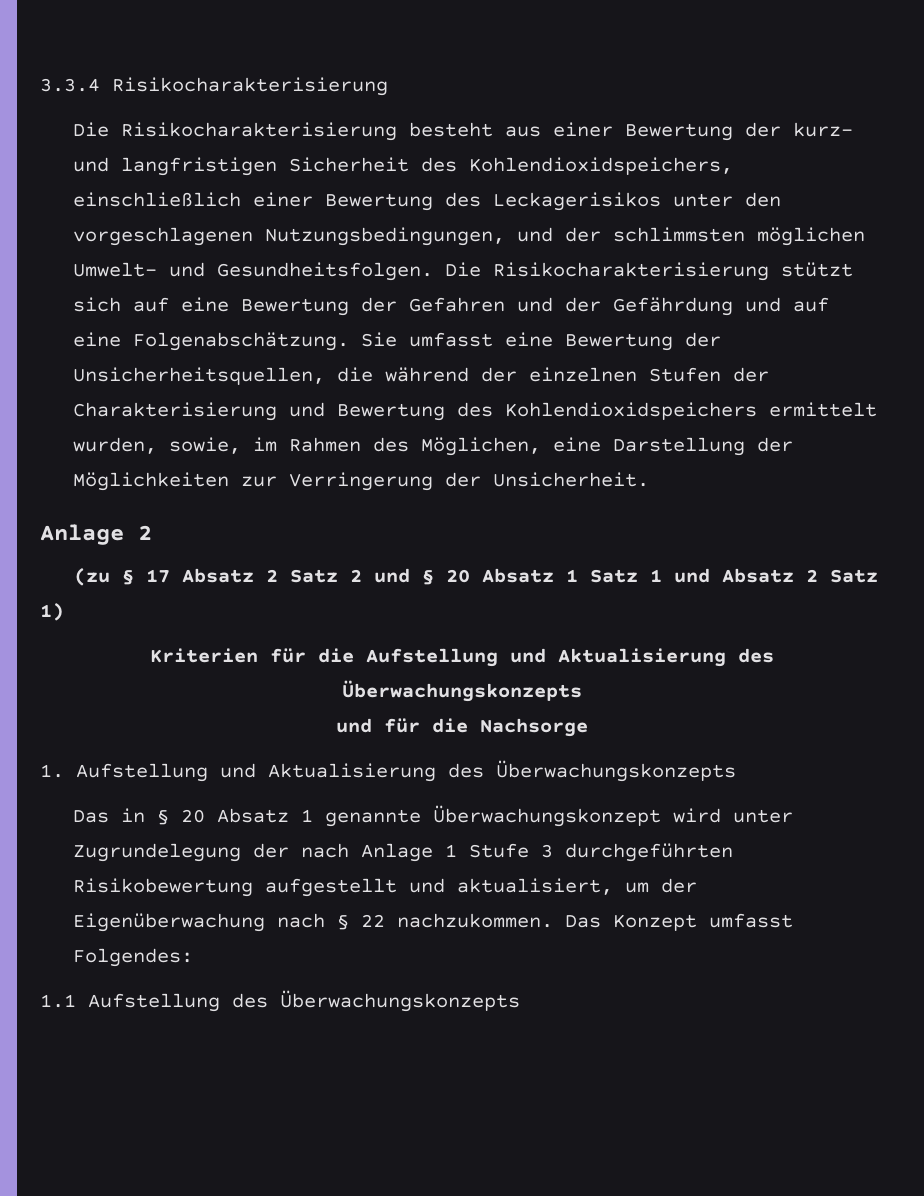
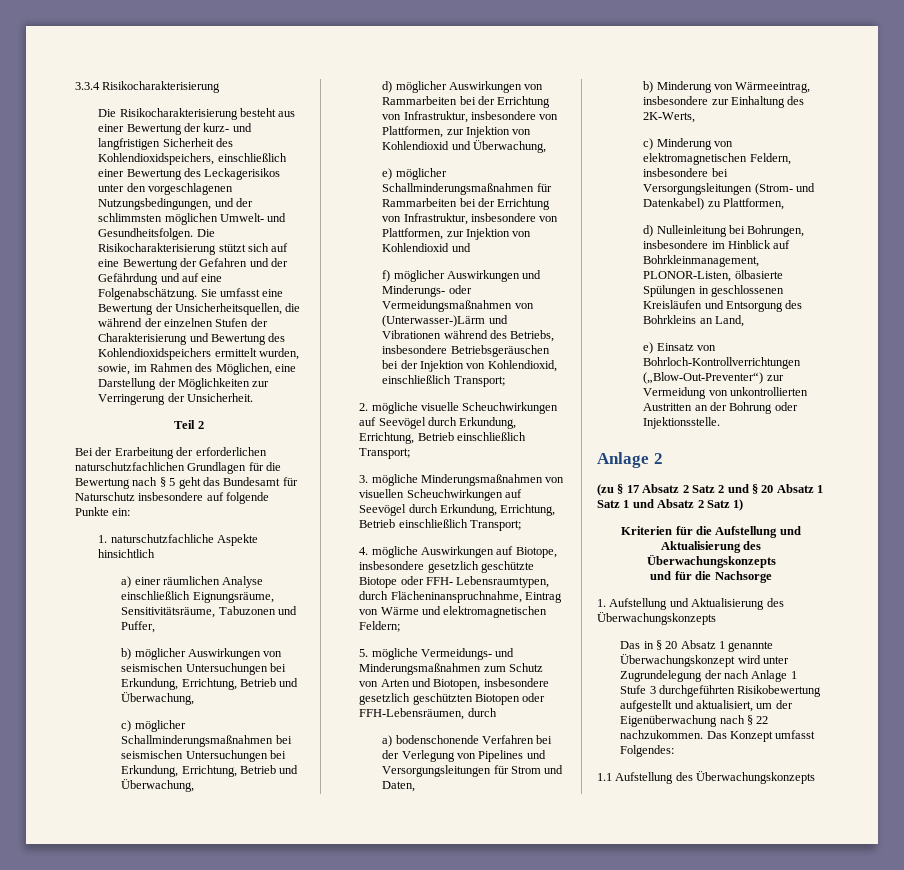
+ Teil 2
+ Bei der Erarbeitung der erforderlichen naturschutzfachlichen Grundlagen für die Bewertung nach § 5 geht das Bundesamt für Naturschutz insbesondere auf folgende Punkte ein:
+ 1. naturschutzfachliche Aspekte hinsichtlich
+ a) einer räumlichen Analyse einschließlich Eignungsräume, Sensitivitätsräume, Tabuzonen und Puffer,
+ b) möglicher Auswirkungen von seismischen Untersuchungen bei Erkundung, Errichtung, Betrieb und Überwachung,
+ c) möglicher Schallminderungsmaßnahmen bei seismischen Untersuchungen bei Erkundung, Errichtung, Betrieb und Überwachung,
+ d) möglicher Auswirkungen von Rammarbeiten bei der Errichtung von Infrastruktur, insbesondere von Plattformen, zur Injektion von Kohlendioxid und Überwachung,
+ e) möglicher Schallminderungsmaßnahmen für Rammarbeiten bei der Errichtung von Infrastruktur, insbesondere von Plattformen, zur Injektion von Kohlendioxid und
+ f) möglicher Auswirkungen und Minderungs- oder Vermeidungsmaßnahmen von (Unterwasser-)Lärm und Vibrationen während des Betriebs, insbesondere Betriebsgeräuschen bei der Injektion von Kohlendioxid, einschließlich Transport;
+ 2. mögliche visuelle Scheuchwirkungen auf Seevögel durch Erkundung, Errichtung, Betrieb einschließlich Transport;
+ 3. mögliche Minderungsmaßnahmen von visuellen Scheuchwirkungen auf Seevögel durch Erkundung, Errichtung, Betrieb einschließlich Transport;
+ 4. mögliche Auswirkungen auf Biotope, insbesondere gesetzlich geschützte Biotope oder FFH- Lebensraumtypen, durch Flächeninanspruchnahme, Eintrag von Wärme und elektromagnetischen Feldern;
+ 5. mögliche Vermeidungs- und Minderungsmaßnahmen zum Schutz von Arten und Biotopen, insbesondere gesetzlich geschützten Biotopen oder FFH-Lebensräumen, durch
+ a) bodenschonende Verfahren bei der Verlegung von Pipelines und Versorgungsleitungen für Strom und Daten,
+ b) Minderung von Wärmeeintrag, insbesondere zur Einhaltung des 2K-Werts,
+ c) Minderung von elektromagnetischen Feldern, insbesondere bei Versorgungsleitungen (Strom- und Datenkabel) zu Plattformen,
+ d) Nulleinleitung bei Bohrungen, insbesondere im Hinblick auf Bohrkleinmanagement, PLONOR-Listen, ölbasierte Spülungen in geschlossenen Kreisläufen und Entsorgung des Bohrkleins an Land,
+ e) Einsatz von Bohrloch-Kontrollverrichtungen („Blow-Out-Preventer“) zur Vermeidung von unkontrollierten Austritten an der Bohrung oder Injektionsstelle.

